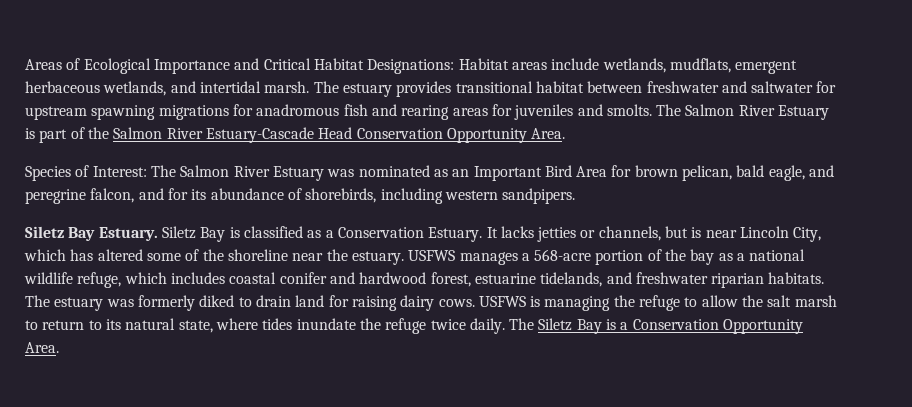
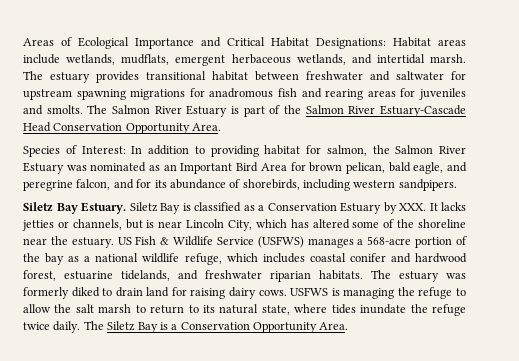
- Species of Interest: The Salmon River Estuary was nominated as an Important Bird Area for brown pelican, bald eagle, and peregrine falcon, and for its abundance of shorebirds, including western sandpipers.
+ Species of Interest: In addition to providing habitat for salmon, the Salmon River Estuary was nominated as an Important Bird Area for brown pelican, bald eagle, and peregrine falcon, and for its abundance of shorebirds, including western sandpipers.
- Siletz Bay is classified as a Conservation Estuary. It lacks jetties or channels, but is near Lincoln City, which has altered some of the shoreline near the estuary.
+ Siletz Bay is classified as a Conservation Estuary by XXX. It lacks jetties or channels, but is near Lincoln City, which has altered some of the shoreline near the estuary.
- USFWS manages a 568-acre portion of the bay as a national wildlife refuge, which includes coastal conifer and hardwood forest, estuarine tidelands, and freshwater riparian habitats.
+ US Fish & Wildlife Service (USFWS) manages a 568-acre portion of the bay as a national wildlife refuge, which includes coastal conifer and hardwood forest, estuarine tidelands, and freshwater riparian habitats.

